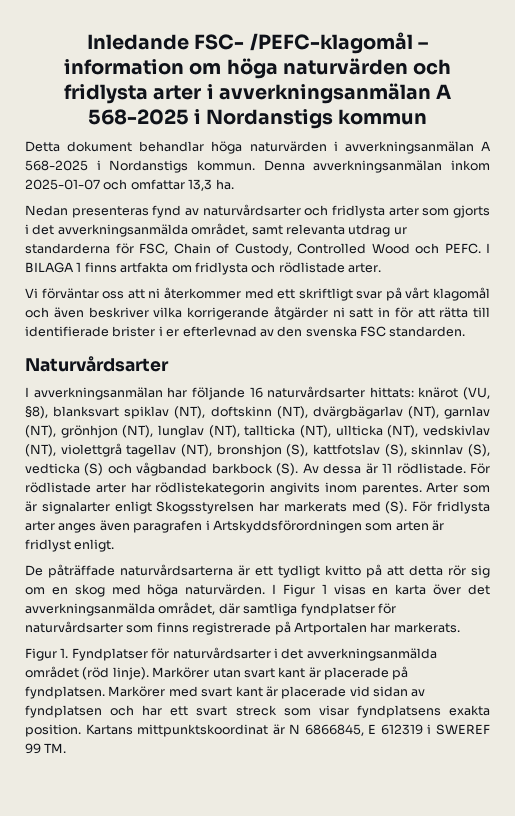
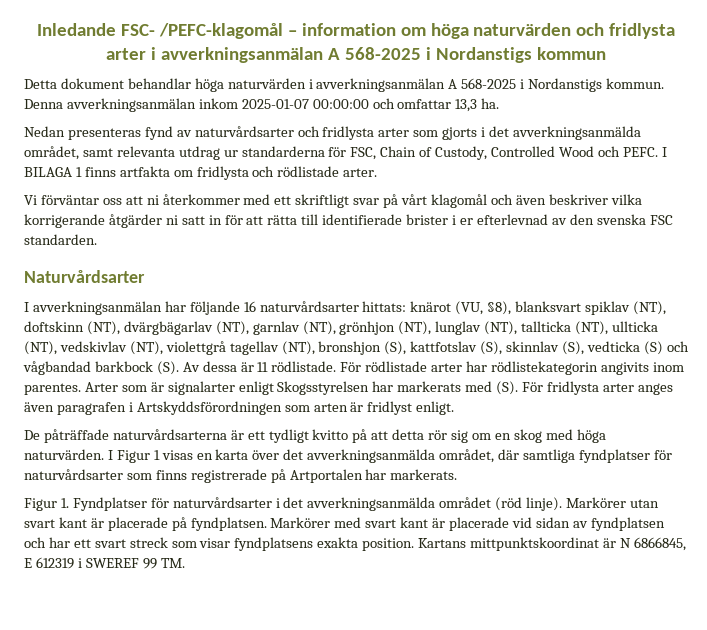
- Denna avverkningsanmälan inkom 2025-01-07 och omfattar 13,3 ha.
+ Denna avverkningsanmälan inkom 2025-01-07 00:00:00 och omfattar 13,3 ha.

